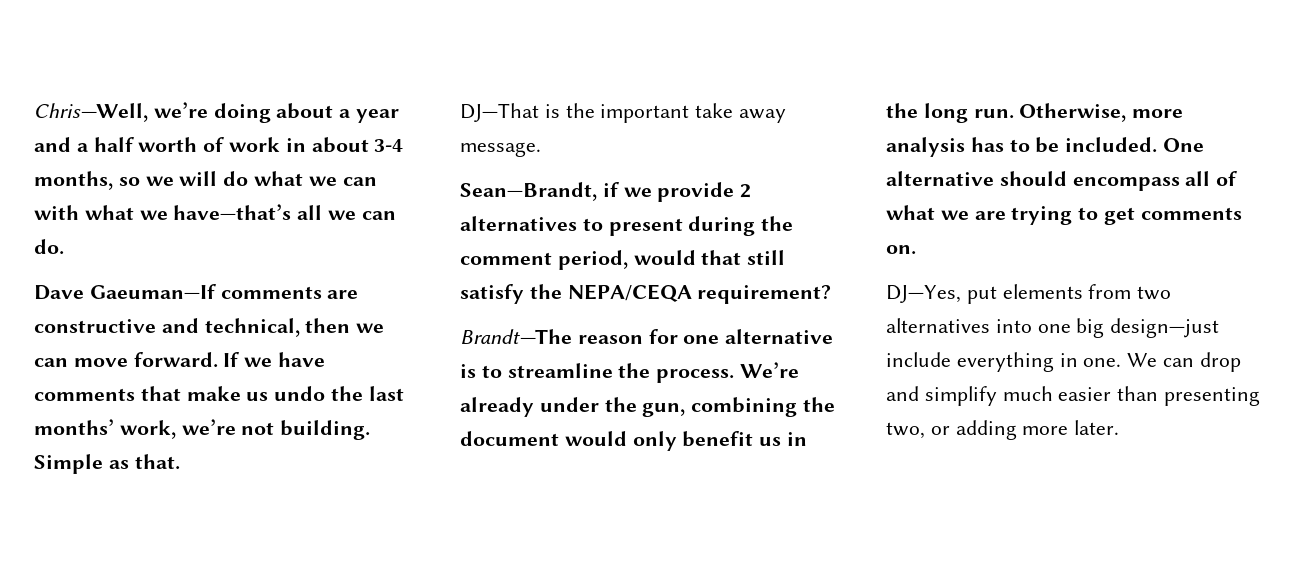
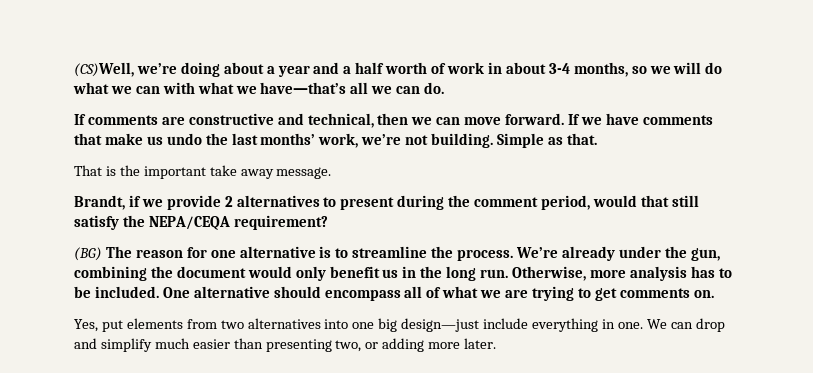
- Chris—Well, we’re doing about a year and a half worth of work in about 3-4 months, so we will do what we can with what we have—that’s all we can do.
+ (CS)Well, we’re doing about a year and a half worth of work in about 3-4 months, so we will do what we can with what we have—that’s all we can do.
- Dave Gaeuman—If comments are constructive and technical, then we can move forward.
+ If comments are constructive and technical, then we can move forward.
- DJ—That is the important take away message.
+ That is the important take away message.
- Sean—Brandt, if we provide 2 alternatives to present during the comment period, would that still satisfy the NEPA/CEQA requirement?
+ Brandt, if we provide 2 alternatives to present during the comment period, would that still satisfy the NEPA/CEQA requirement?
- Brandt—The reason for one alternative is to streamline the process.
+ (BG) The reason for one alternative is to streamline the process.
- DJ—Yes, put elements from two alternatives into one big design—just include everything in one.
+ Yes, put elements from two alternatives into one big design—just include everything in one.

